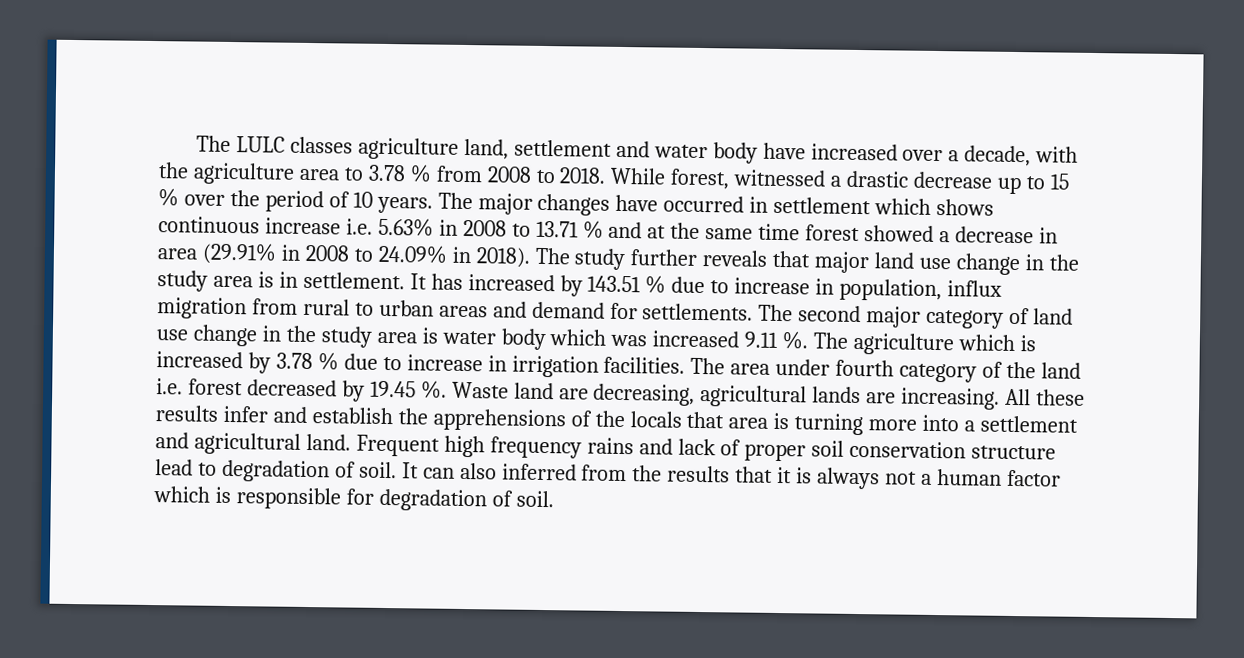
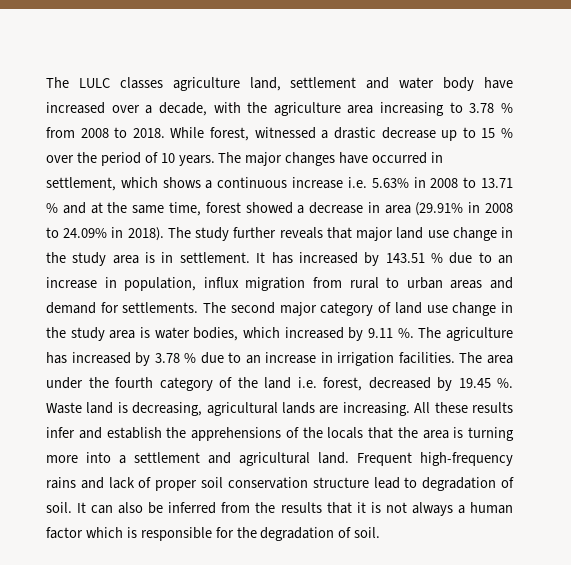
- The LULC classes agriculture land, settlement and water body have increased over a decade, with the agriculture area to 3.78 % from 2008 to 2018.
+ The LULC classes agriculture land, settlement and water body have increased over a decade, with the agriculture area increasing to 3.78 % from 2008 to 2018.
- The major changes have occurred in settlement which shows continuous increase i.e. 5.63% in 2008 to 13.71 % and at the same time forest showed a decrease in area (29.91% in 2008 to 24.09% in 2018).
+ The major changes have occurred in settlement, which shows a continuous increase i.e. 5.63% in 2008 to 13.71 % and at the same time, forest showed a decrease in area (29.91% in 2008 to 24.09% in 2018).
- It has increased by 143.51 % due to increase in population, influx migration from rural to urban areas and demand for settlements.
+ It has increased by 143.51 % due to an increase in population, influx migration from rural to urban areas and demand for settlements.
- The second major category of land use change in the study area is water body which was increased 9.11 %.
+ The second major category of land use change in the study area is water bodies, which increased by 9.11 %.
- The agriculture which is increased by 3.78 % due to increase in irrigation facilities.
+ The agriculture has increased by 3.78 % due to an increase in irrigation facilities.
- The area under fourth category of the land i.e. forest decreased by 19.45 %.
+ The area under the fourth category of the land i.e. forest, decreased by 19.45 %.
- Waste land are decreasing, agricultural lands are increasing.
+ Waste land is decreasing, agricultural lands are increasing.
- All these results infer and establish the apprehensions of the locals that area is turning more into a settlement and agricultural land.
+ All these results infer and establish the apprehensions of the locals that the area is turning more into a settlement and agricultural land.
- Frequent high frequency rains and lack of proper soil conservation structure lead to degradation of soil.
+ Frequent high-frequency rains and lack of proper soil conservation structure lead to degradation of soil.
- It can also inferred from the results that it is always not a human factor which is responsible for degradation of soil.
+ It can also be inferred from the results that it is not always a human factor which is responsible for the degradation of soil.

